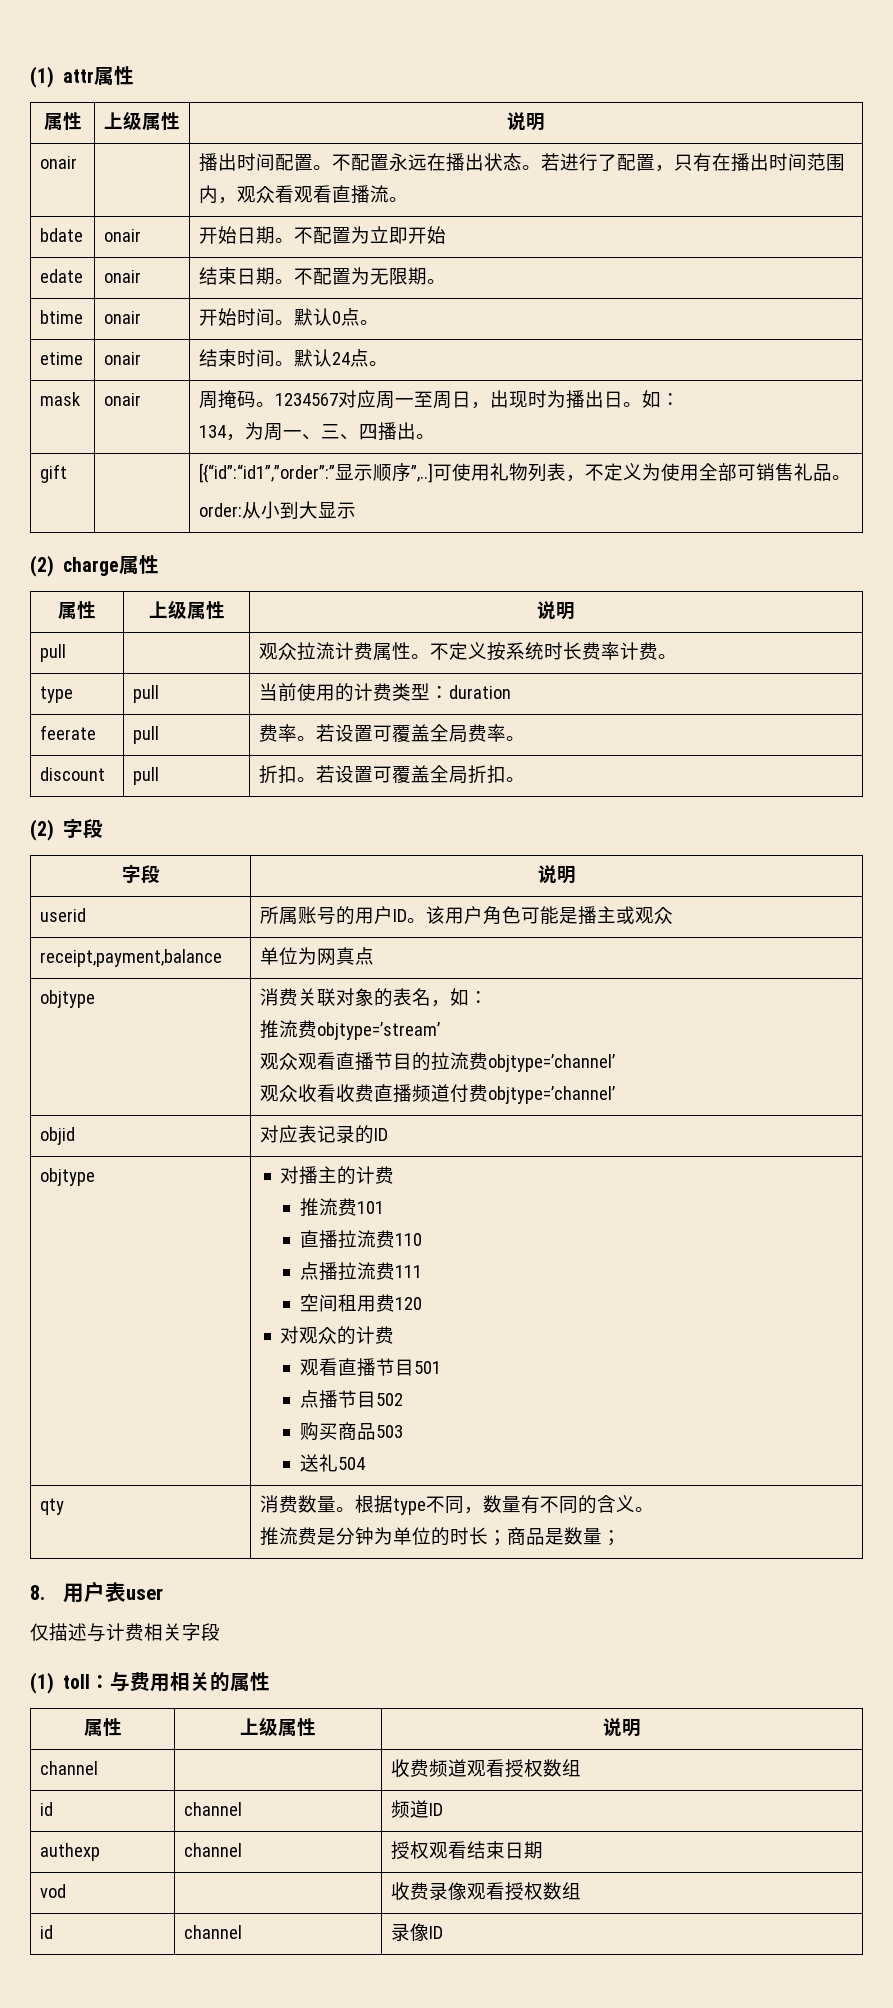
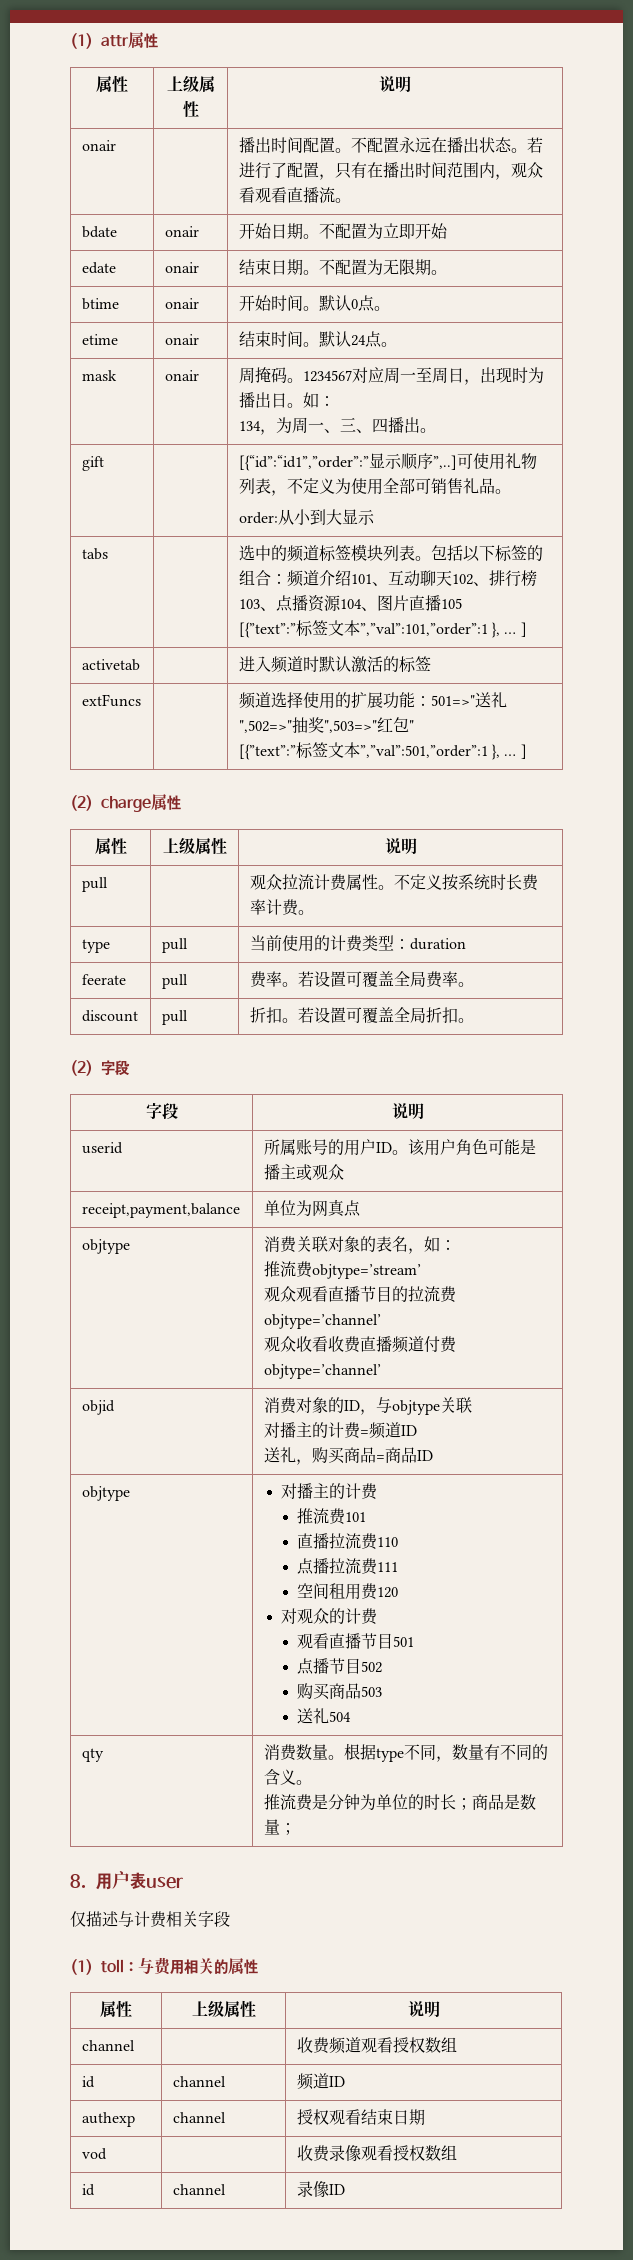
+ tabs | | 选中的频道标签模块列表。包括以下标签的组合：频道介绍101、互动聊天102、排行榜103、点播资源104、图片直播105
+ [{”text”:”标签文本”,”val”:101,”order”:1 }, … ]
+ activetab | | 进入频道时默认激活的标签
+ extFuncs | | 频道选择使用的扩展功能：501=>"送礼",502=>"抽奖",503=>"红包"
+ [{”text”:”标签文本”,”val”:501,”order”:1 }, … ]
- objid | 对应表记录的ID
+ objid | 消费对象的ID，与objtype关联
+ 对播主的计费=频道ID
+ 送礼，购买商品=商品ID

